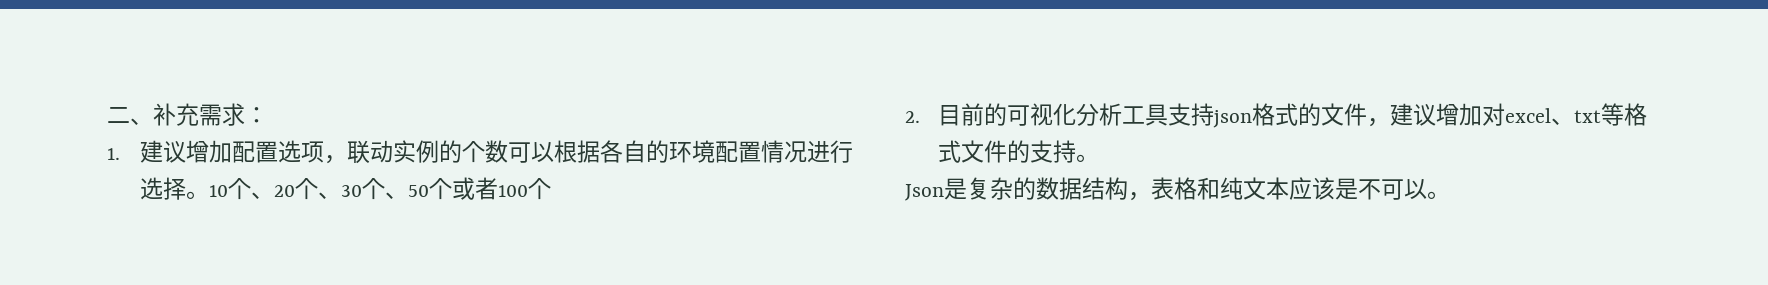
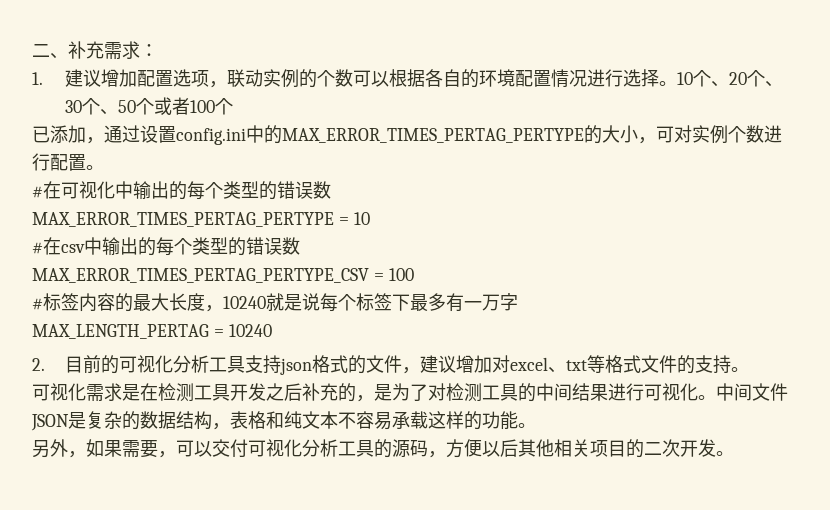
+ 已添加，通过设置config.ini中的MAX_ERROR_TIMES_PERTAG_PERTYPE的大小，可对实例个数进行配置。
+ #在可视化中输出的每个类型的错误数
+ MAX_ERROR_TIMES_PERTAG_PERTYPE = 10
+ #在csv中输出的每个类型的错误数
+ MAX_ERROR_TIMES_PERTAG_PERTYPE_CSV = 100
+ #标签内容的最大长度，10240就是说每个标签下最多有一万字
+ MAX_LENGTH_PERTAG = 10240
- Json是复杂的数据结构，表格和纯文本应该是不可以。
+ 可视化需求是在检测工具开发之后补充的，是为了对检测工具的中间结果进行可视化。中间文件JSON是复杂的数据结构，表格和纯文本不容易承载这样的功能。
+ 另外，如果需要，可以交付可视化分析工具的源码，方便以后其他相关项目的二次开发。

